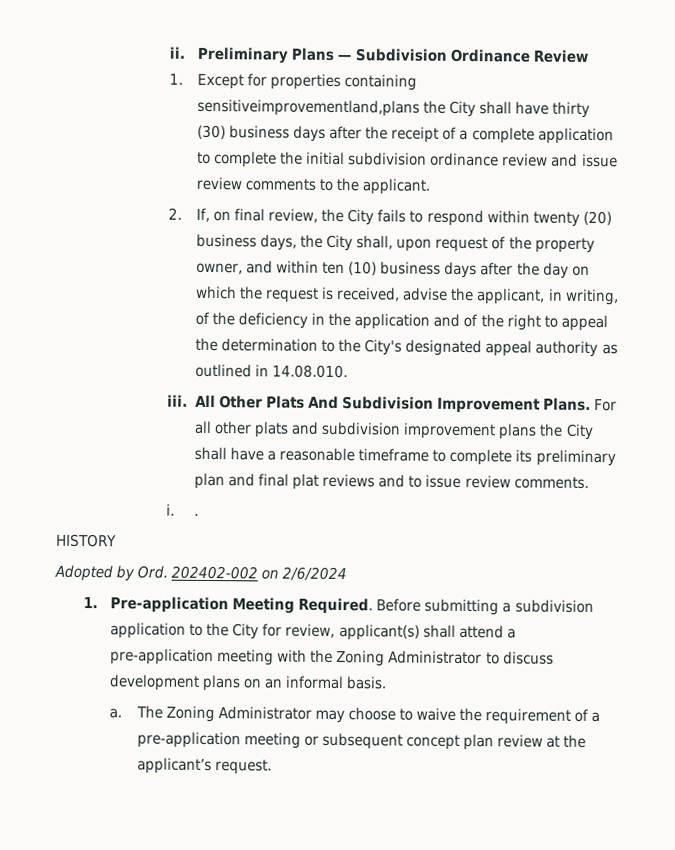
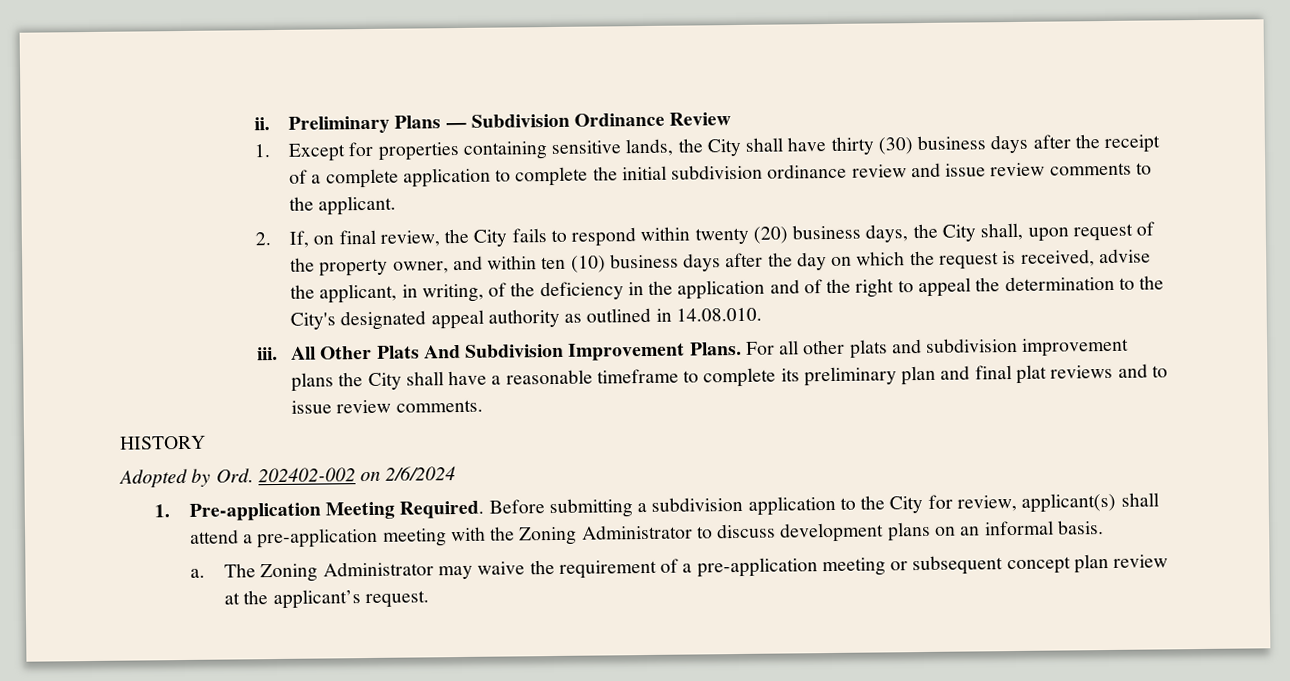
- 1. Except for properties containing sensitiveimprovementland,plans the City shall have thirty (30) business days after the receipt of a complete application to complete the initial subdivision ordinance review and issue review comments to the applicant.
+ 1. Except for properties containing sensitive lands, the City shall have thirty (30) business days after the receipt of a complete application to complete the initial subdivision ordinance review and issue review comments to the applicant.
- i. .
- The Zoning Administrator may choose to waive the requirement of a pre-application meeting or subsequent concept plan review at the applicant’s request.
+ The Zoning Administrator may waive the requirement of a pre-application meeting or subsequent concept plan review at the applicant’s request.

